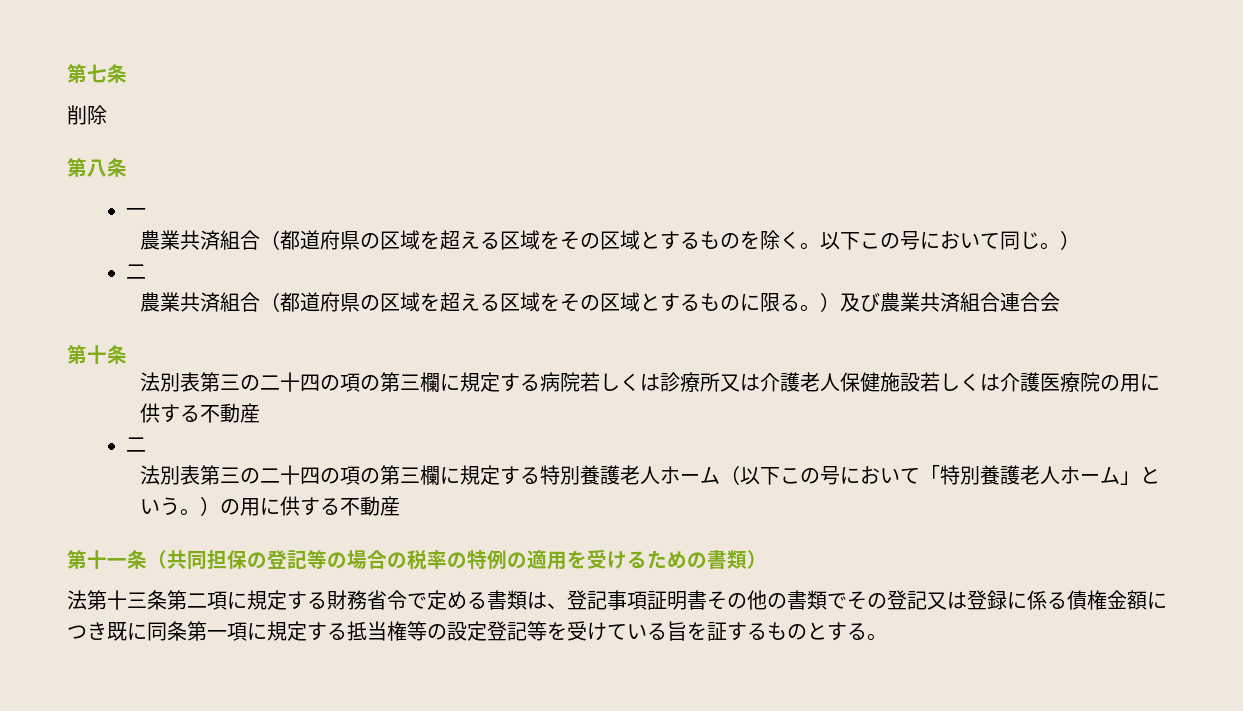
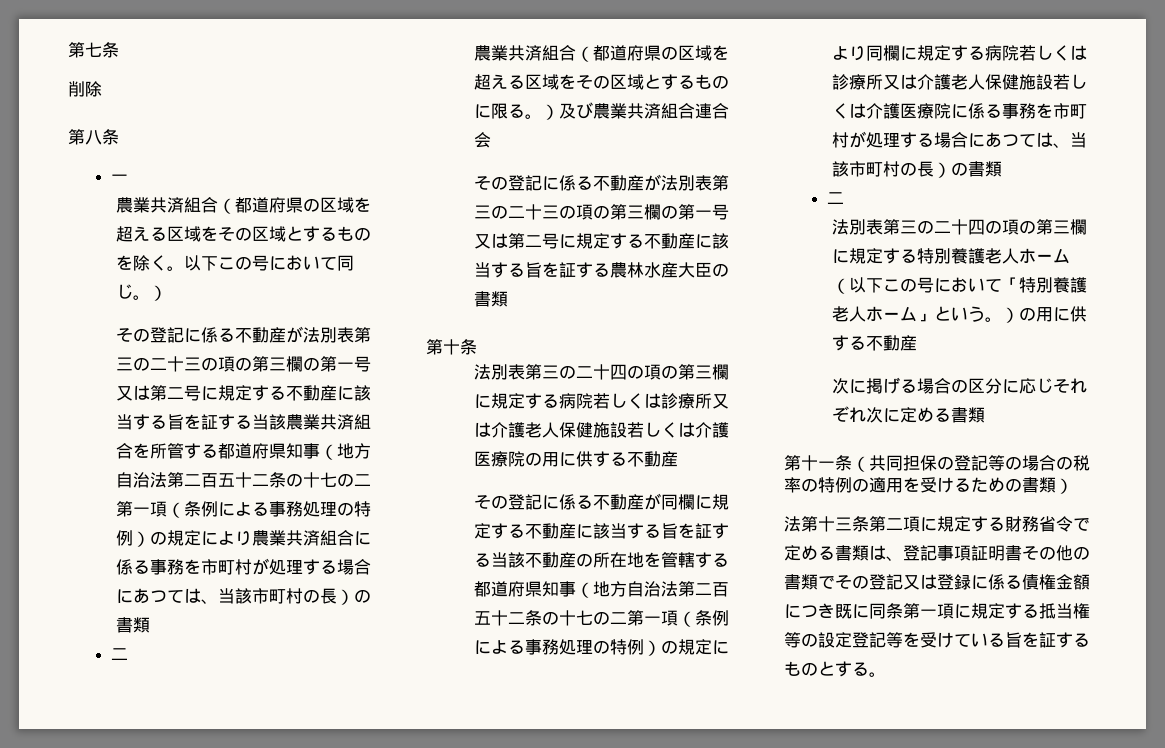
+ その登記に係る不動産が法別表第三の二十三の項の第三欄の第一号又は第二号に規定する不動産に該当する旨を証する当該農業共済組合を所管する都道府県知事（地方自治法第二百五十二条の十七の二第一項（条例による事務処理の特例）の規定により農業共済組合に係る事務を市町村が処理する場合にあつては、当該市町村の長）の書類
+ その登記に係る不動産が法別表第三の二十三の項の第三欄の第一号又は第二号に規定する不動産に該当する旨を証する農林水産大臣の書類
+ その登記に係る不動産が同欄に規定する不動産に該当する旨を証する当該不動産の所在地を管轄する都道府県知事（地方自治法第二百五十二条の十七の二第一項（条例による事務処理の特例）の規定により同欄に規定する病院若しくは診療所又は介護老人保健施設若しくは介護医療院に係る事務を市町村が処理する場合にあつては、当該市町村の長）の書類
+ 次に掲げる場合の区分に応じそれぞれ次に定める書類

